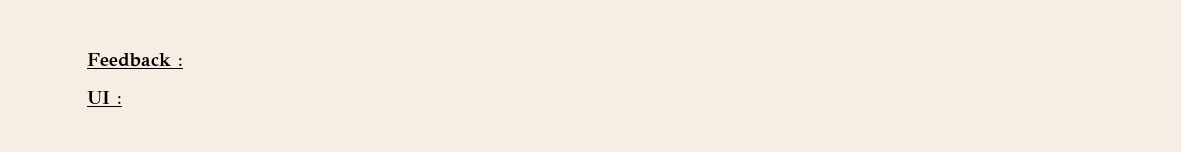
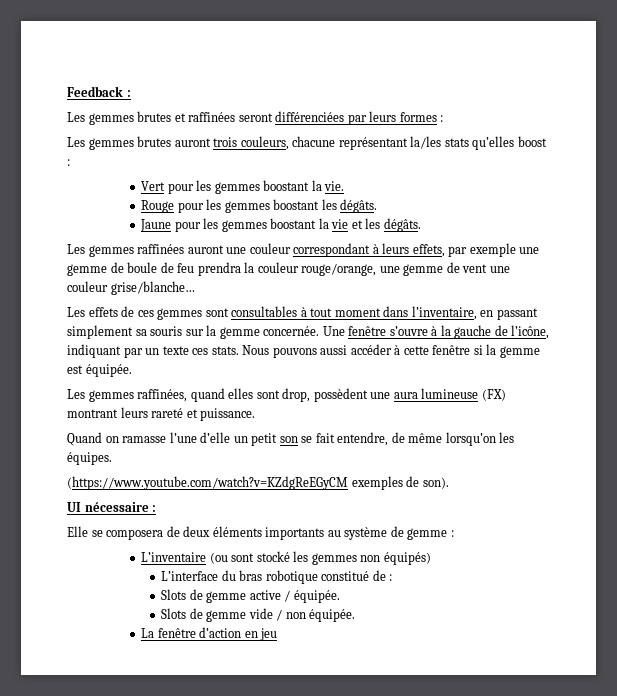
+ Les gemmes brutes et raffinées seront différenciées par leurs formes :
+ Les gemmes brutes auront trois couleurs, chacune représentant la/les stats qu’elles boost :
+ Vert pour les gemmes boostant la vie.
+ Rouge pour les gemmes boostant les dégâts.
+ Jaune pour les gemmes boostant la vie et les dégâts.
+ Les gemmes raffinées auront une couleur correspondant à leurs effets, par exemple une gemme de boule de feu prendra la couleur rouge/orange, une gemme de vent une couleur grise/blanche…
+ Les effets de ces gemmes sont consultables à tout moment dans l’inventaire, en passant simplement sa souris sur la gemme concernée. Une fenêtre s’ouvre à la gauche de l’icône, indiquant par un texte ces stats. Nous pouvons aussi accéder à cette fenêtre si la gemme est équipée.
+ Les gemmes raffinées, quand elles sont drop, possèdent une aura lumineuse (FX) montrant leurs rareté et puissance.
+ Quand on ramasse l’une d’elle un petit son se fait entendre, de même lorsqu’on les équipes.
+ (https://www.youtube.com/watch?v=KZdgReEGyCM exemples de son).
- UI :
+ UI nécessaire :
+ Elle se composera de deux éléments importants au système de gemme :
+ L’inventaire (ou sont stocké les gemmes non équipés)
+ L’interface du bras robotique constitué de :
+ Slots de gemme active / équipée.
+ Slots de gemme vide / non équipée.
+ La fenêtre d’action en jeu

